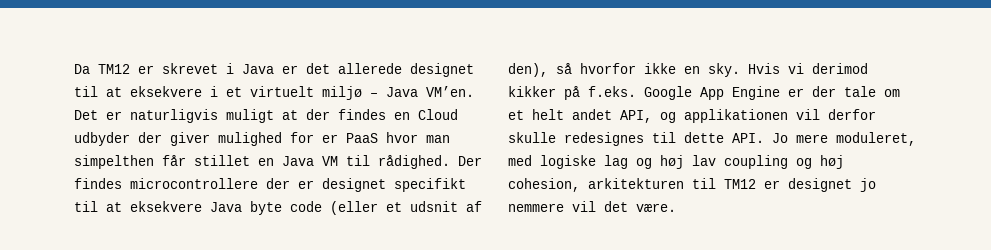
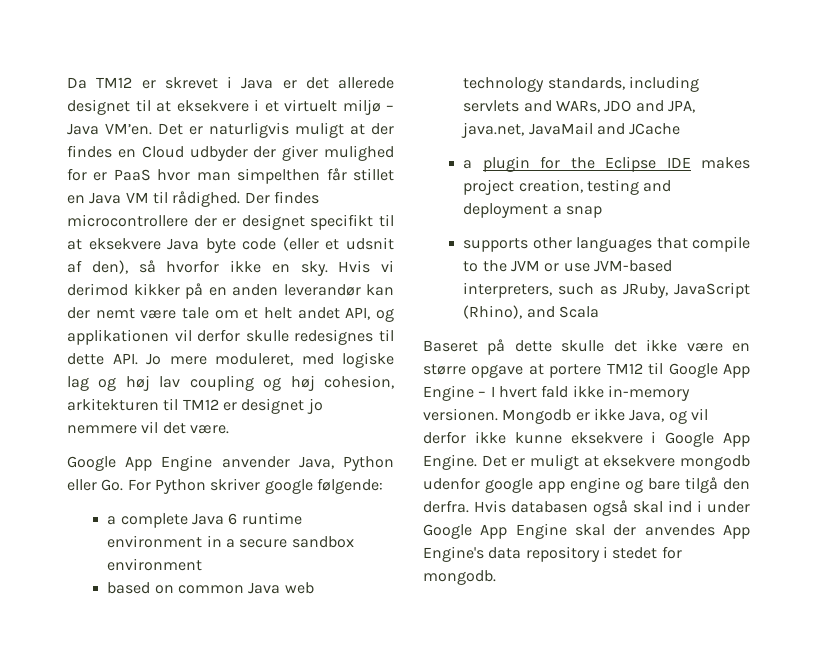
- Hvis vi derimod kikker på f.eks. Google App Engine er der tale om et helt andet API, og applikationen vil derfor skulle redesignes til dette API. Jo mere moduleret, med logiske lag og høj lav coupling og høj cohesion, arkitekturen til TM12 er designet jo nemmere vil det være.
+ Hvis vi derimod kikker på en anden leverandør kan der nemt være tale om et helt andet API, og applikationen vil derfor skulle redesignes til dette API. Jo mere moduleret, med logiske lag og høj lav coupling og høj cohesion, arkitekturen til TM12 er designet jo nemmere vil det være.
+ Google App Engine anvender Java, Python eller Go. For Python skriver google følgende:
+ a complete Java 6 runtime environment in a secure sandbox environment
+ based on common Java web technology standards, including servlets and WARs, JDO and JPA, java.net, JavaMail and JCache
+ a plugin for the Eclipse IDE makes project creation, testing and deployment a snap
+ supports other languages that compile to the JVM or use JVM-based interpreters, such as JRuby, JavaScript (Rhino), and Scala
+ Baseret på dette skulle det ikke være en større opgave at portere TM12 til Google App Engine – I hvert fald ikke in-memory versionen. Mongodb er ikke Java, og vil derfor ikke kunne eksekvere i Google App Engine. Det er muligt at eksekvere mongodb udenfor google app engine og bare tilgå den derfra. Hvis databasen også skal ind i under Google App Engine skal der anvendes App Engine's data repository i stedet for mongodb.

